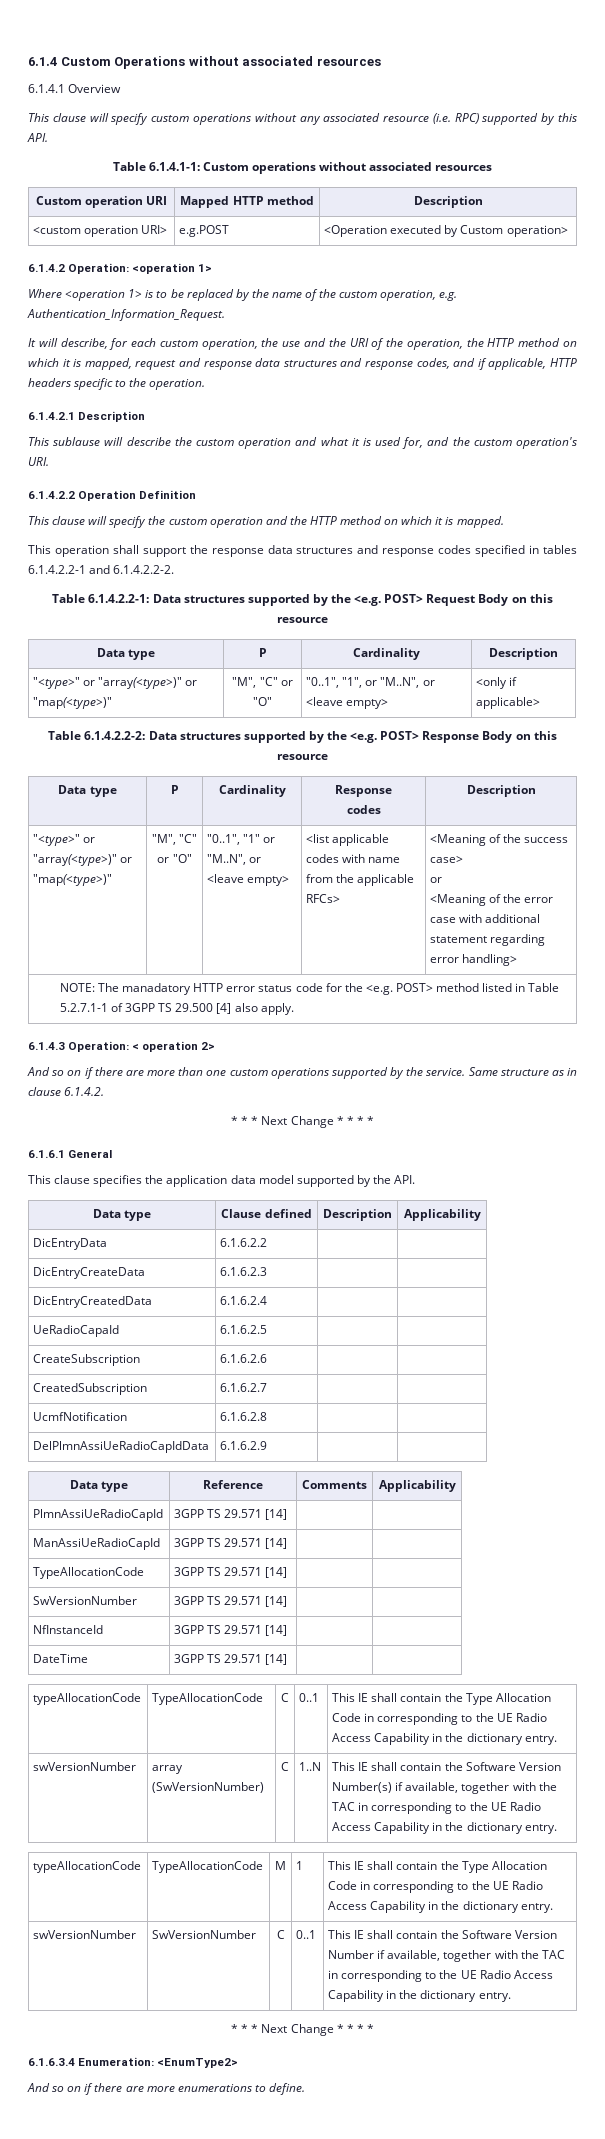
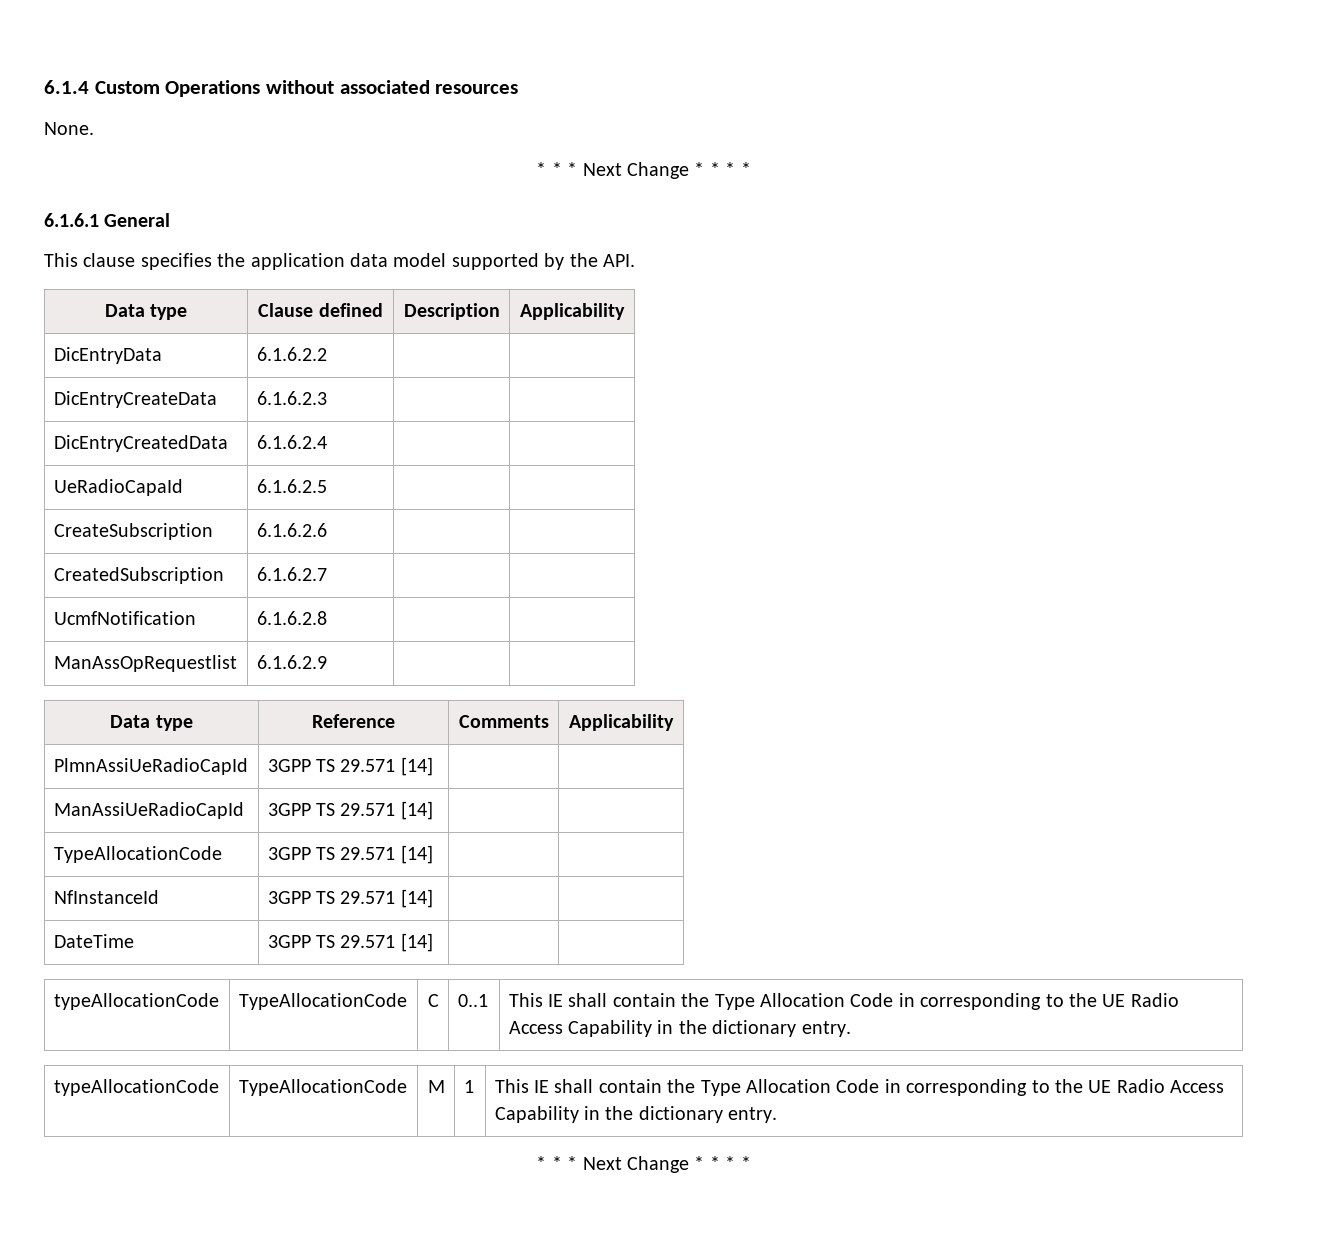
- 6.1.4.1 Overview
- This clause will specify custom operations without any associated resource (i.e. RPC) supported by this API.
- Table 6.1.4.1-1: Custom operations without associated resources
- Custom operation URI | Mapped HTTP method | Description
- <custom operation URI> | e.g.POST | <Operation executed by Custom operation>
- 6.1.4.2 Operation: <operation 1>
- Where <operation 1> is to be replaced by the name of the custom operation, e.g. Authentication_Information_Request.
- It will describe, for each custom operation, the use and the URI of the operation, the HTTP method on which it is mapped, request and response data structures and response codes, and if applicable, HTTP headers specific to the operation.
- 6.1.4.2.1 Description
- This sublause will describe the custom operation and what it is used for, and the custom operation's URI.
- 6.1.4.2.2 Operation Definition
- This clause will specify the custom operation and the HTTP method on which it is mapped.
- This operation shall support the response data structures and response codes specified in tables 6.1.4.2.2-1 and 6.1.4.2.2-2.
- Table 6.1.4.2.2-1: Data structures supported by the <e.g. POST> Request Body on this resource
- Data type | P | Cardinality | Description
- "<type>" or "array(<type>)" or "map(<type>)" | "M", "C" or "O" | "0..1", "1", or "M..N", or <leave empty> | <only if applicable>
- Table 6.1.4.2.2-2: Data structures supported by the <e.g. POST> Response Body on this resource
- Data type | P | Cardinality | Response
- codes | Description
- "<type>" or "array(<type>)" or "map(<type>)" | "M", "C" or "O" | "0..1", "1" or "M..N", or <leave empty> | <list applicable codes with name from the applicable RFCs> | <Meaning of the success case>
- or
- <Meaning of the error case with additional statement regarding error handling>
- NOTE: The manadatory HTTP error status code for the <e.g. POST> method listed in Table 5.2.7.1-1 of 3GPP TS 29.500 [4] also apply.
- 6.1.4.3 Operation: < operation 2>
- And so on if there are more than one custom operations supported by the service. Same structure as in clause 6.1.4.2.
+ None.
- DelPlmnAssiUeRadioCapIdData | 6.1.6.2.9 | |
+ ManAssOpRequestlist | 6.1.6.2.9 | |
- SwVersionNumber | 3GPP TS 29.571 [14] | |
- swVersionNumber | array (SwVersionNumber) | C | 1..N | This IE shall contain the Software Version Number(s) if available, together with the TAC in corresponding to the UE Radio Access Capability in the dictionary entry.
  typeAllocationCode | TypeAllocationCode | M | 1 | This IE shall contain the Type Allocation Code in corresponding to the UE Radio Access Capability in the dictionary entry.
- swVersionNumber | SwVersionNumber | C | 0..1 | This IE shall contain the Software Version Number if available, together with the TAC in corresponding to the UE Radio Access Capability in the dictionary entry.
  * * * Next Change * * * *
- 6.1.6.3.4 Enumeration: <EnumType2>
- And so on if there are more enumerations to define.

